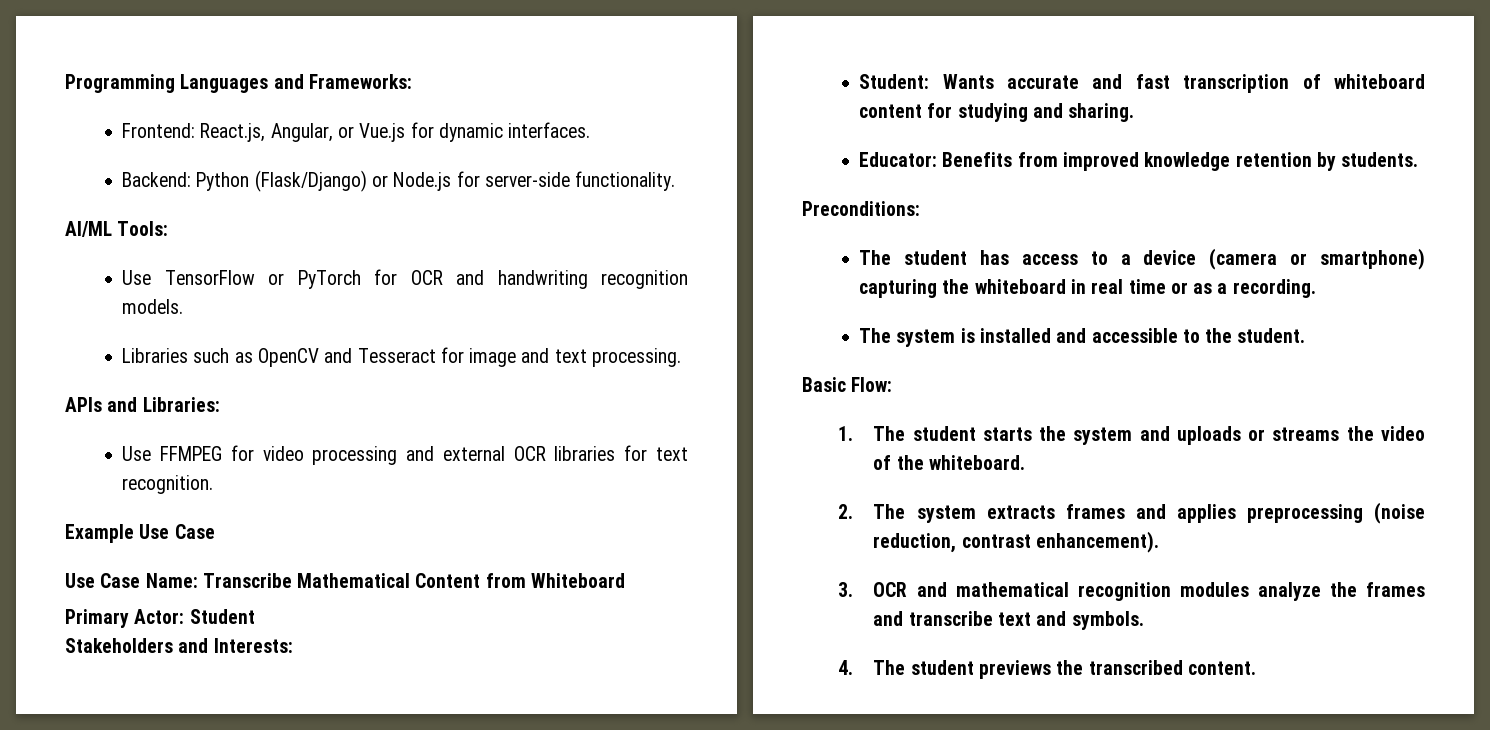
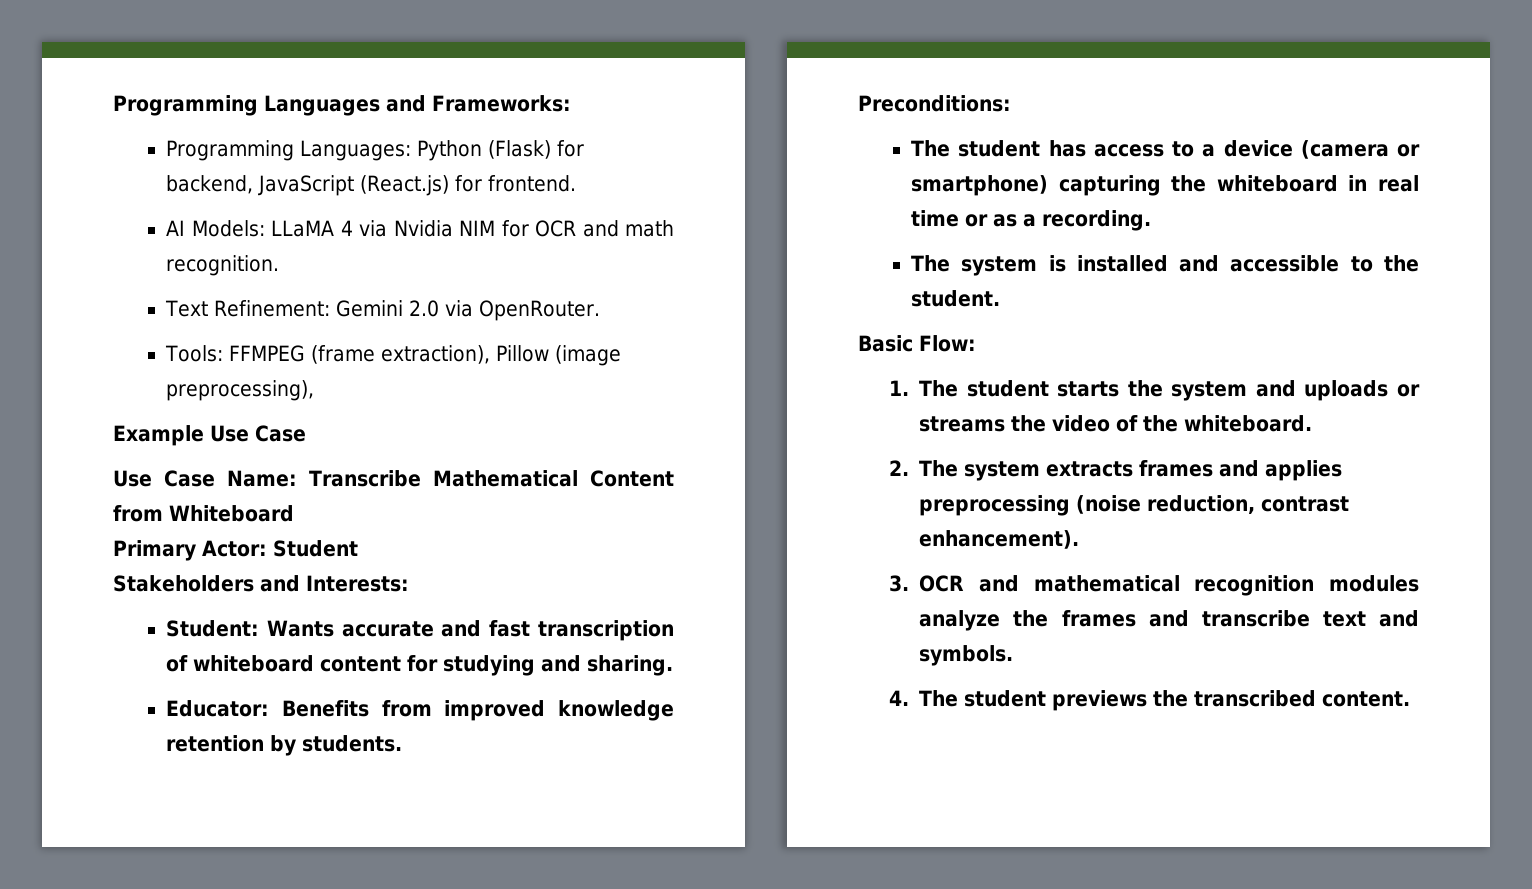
- Frontend: React.js, Angular, or Vue.js for dynamic interfaces.
- Backend: Python (Flask/Django) or Node.js for server-side functionality.
- AI/ML Tools:
- Use TensorFlow or PyTorch for OCR and handwriting recognition models.
- Libraries such as OpenCV and Tesseract for image and text processing.
- APIs and Libraries:
- Use FFMPEG for video processing and external OCR libraries for text recognition.
+ Programming Languages: Python (Flask) for backend, JavaScript (React.js) for frontend.
+ AI Models: LLaMA 4 via Nvidia NIM for OCR and math recognition.
+ Text Refinement: Gemini 2.0 via OpenRouter.
+ Tools: FFMPEG (frame extraction), Pillow (image preprocessing),

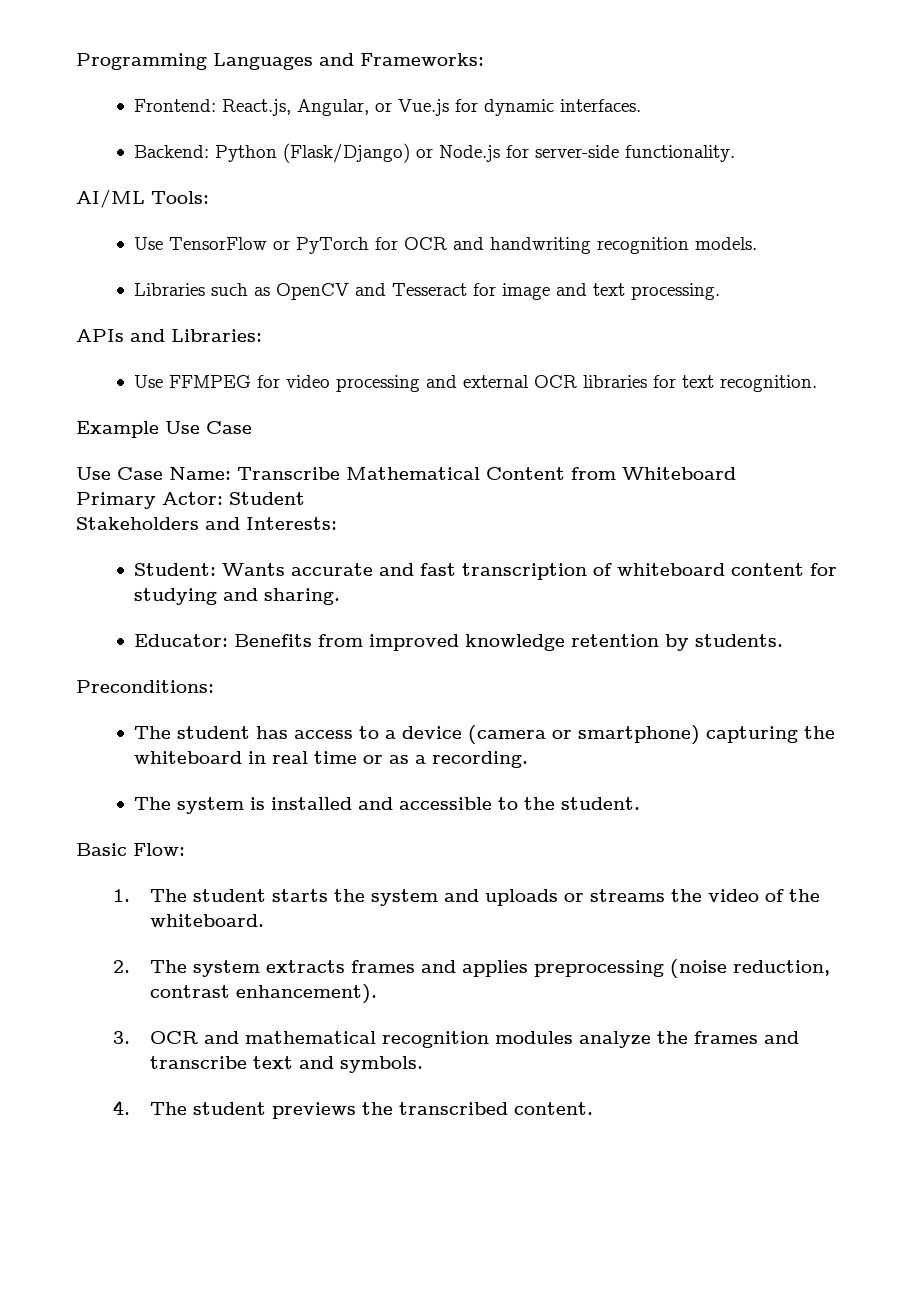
- Programming Languages: Python (Flask) for backend, JavaScript (React.js) for frontend.
- AI Models: LLaMA 4 via Nvidia NIM for OCR and math recognition.
- Text Refinement: Gemini 2.0 via OpenRouter.
- Tools: FFMPEG (frame extraction), Pillow (image preprocessing),
+ Frontend: React.js, Angular, or Vue.js for dynamic interfaces.
+ Backend: Python (Flask/Django) or Node.js for server-side functionality.
+ AI/ML Tools:
+ Use TensorFlow or PyTorch for OCR and handwriting recognition models.
+ Libraries such as OpenCV and Tesseract for image and text processing.
+ APIs and Libraries:
+ Use FFMPEG for video processing and external OCR libraries for text recognition.

